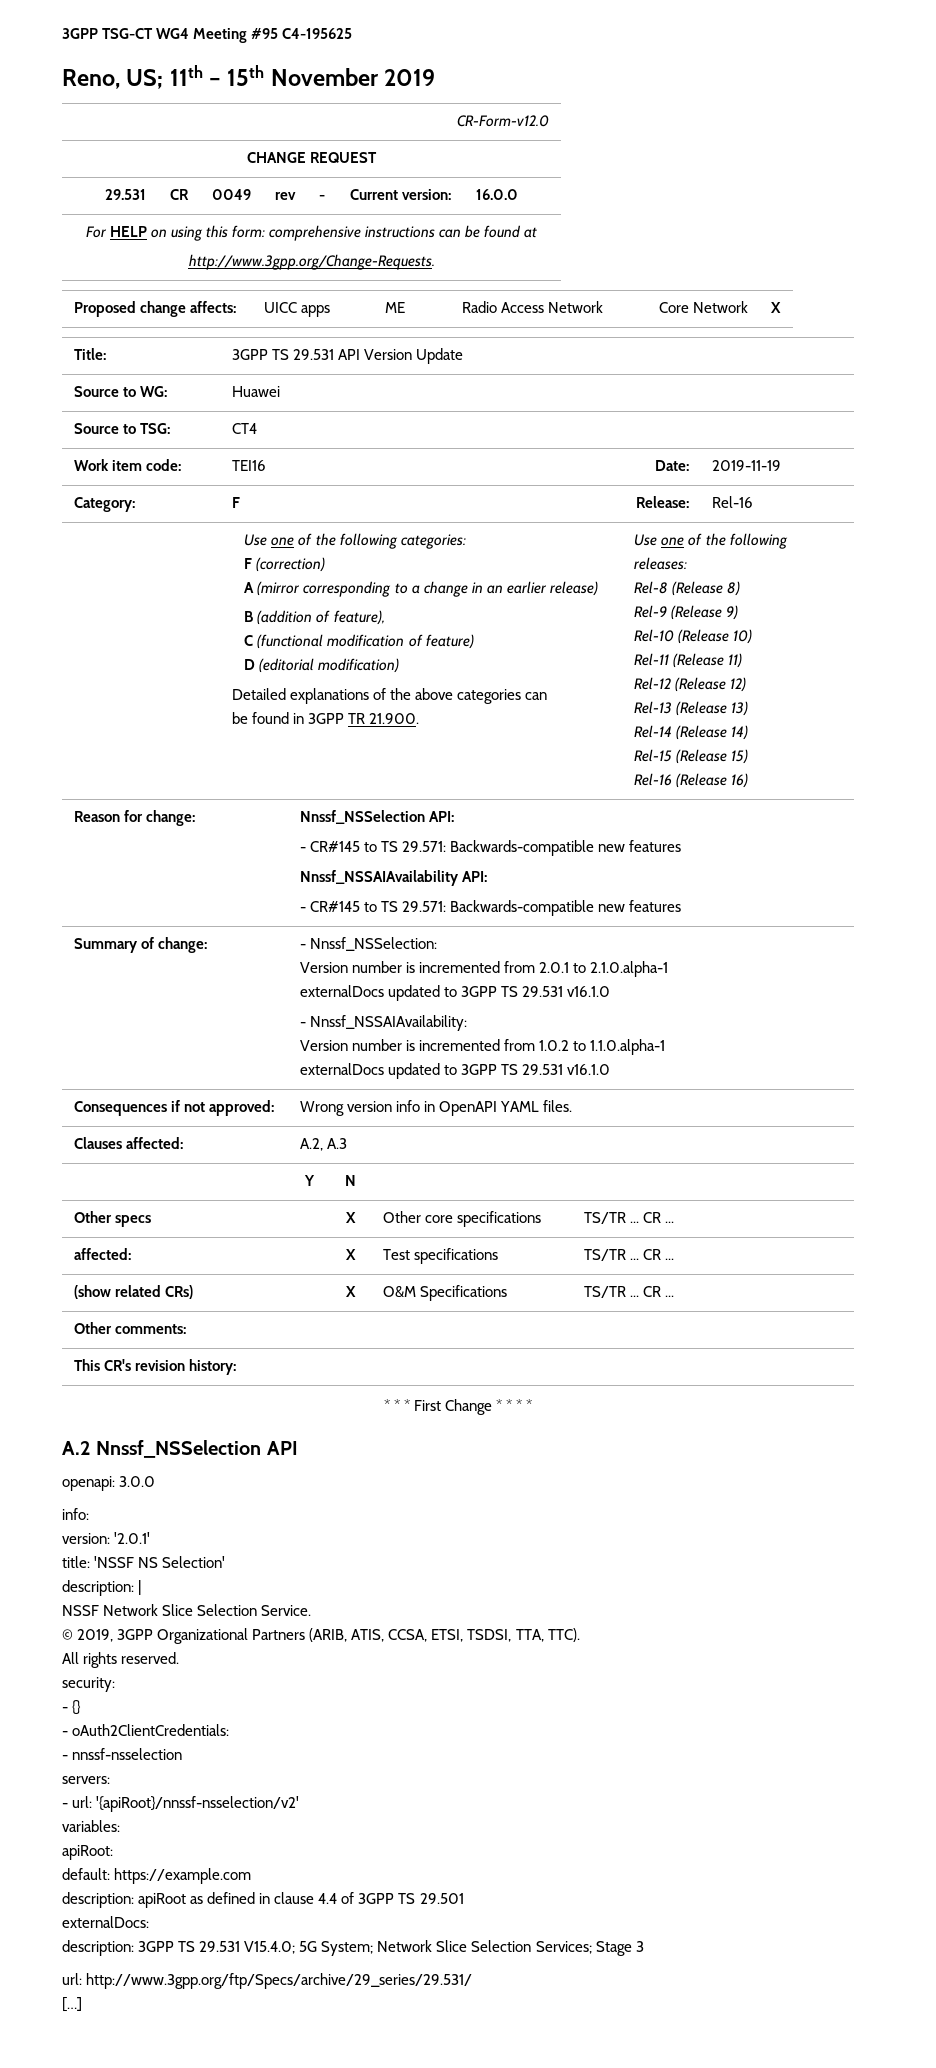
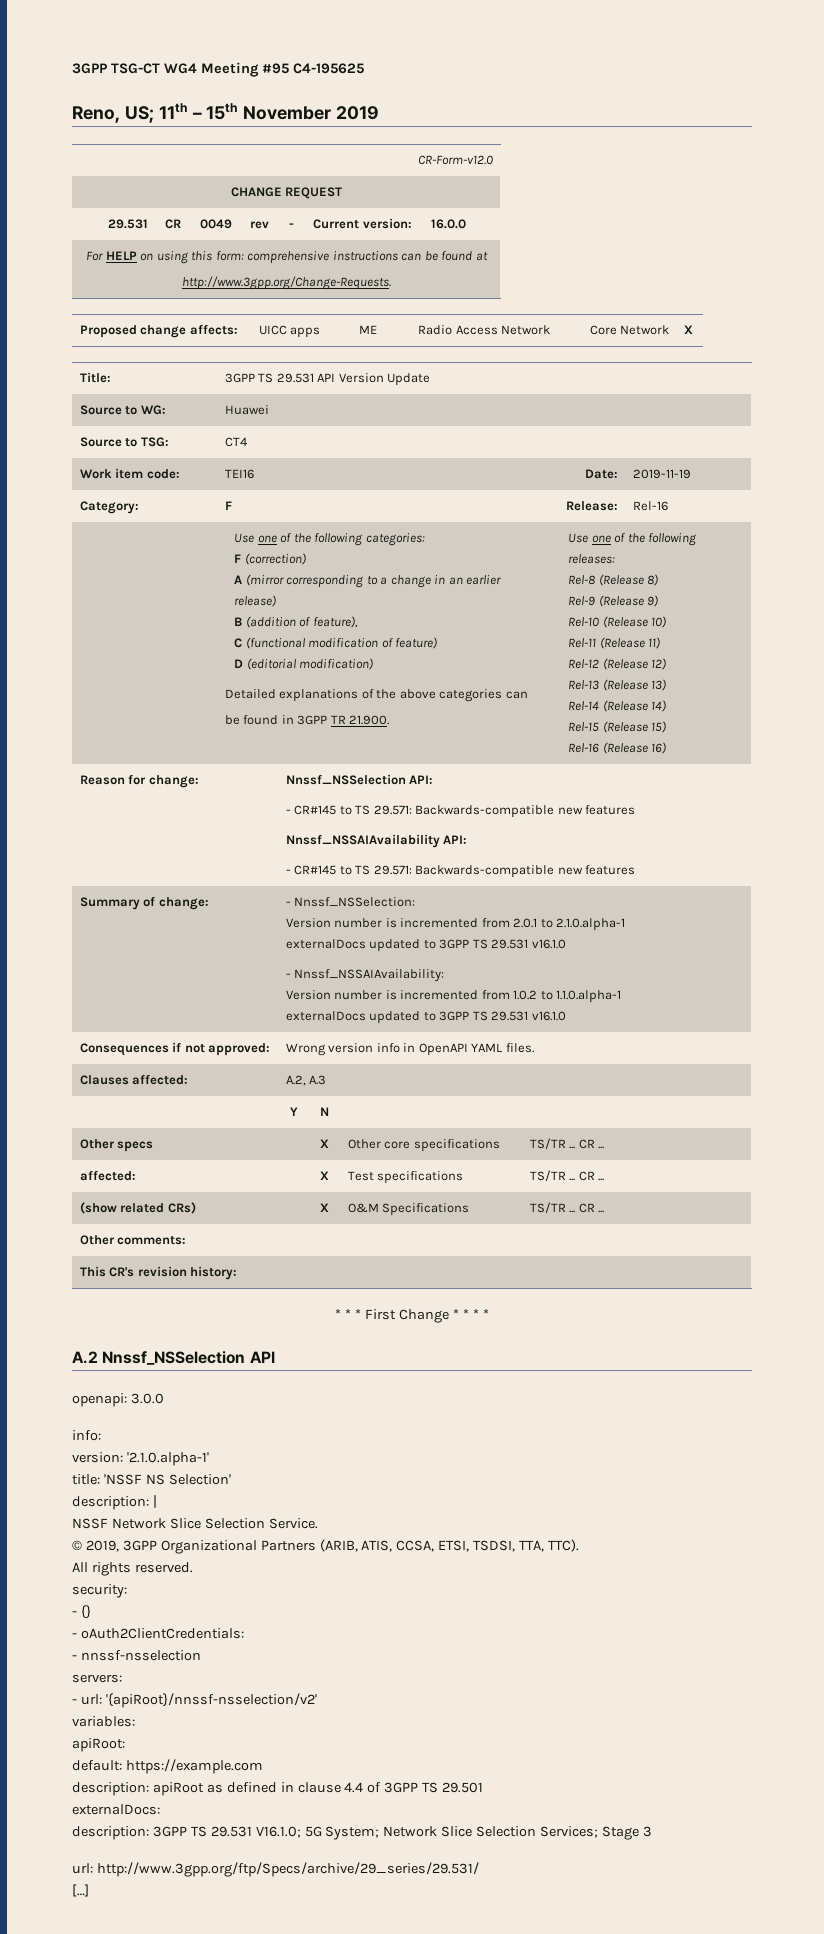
- version: '2.0.1'
+ version: '2.1.0.alpha-1'
- description: 3GPP TS 29.531 V15.4.0; 5G System; Network Slice Selection Services; Stage 3
+ description: 3GPP TS 29.531 V16.1.0; 5G System; Network Slice Selection Services; Stage 3

